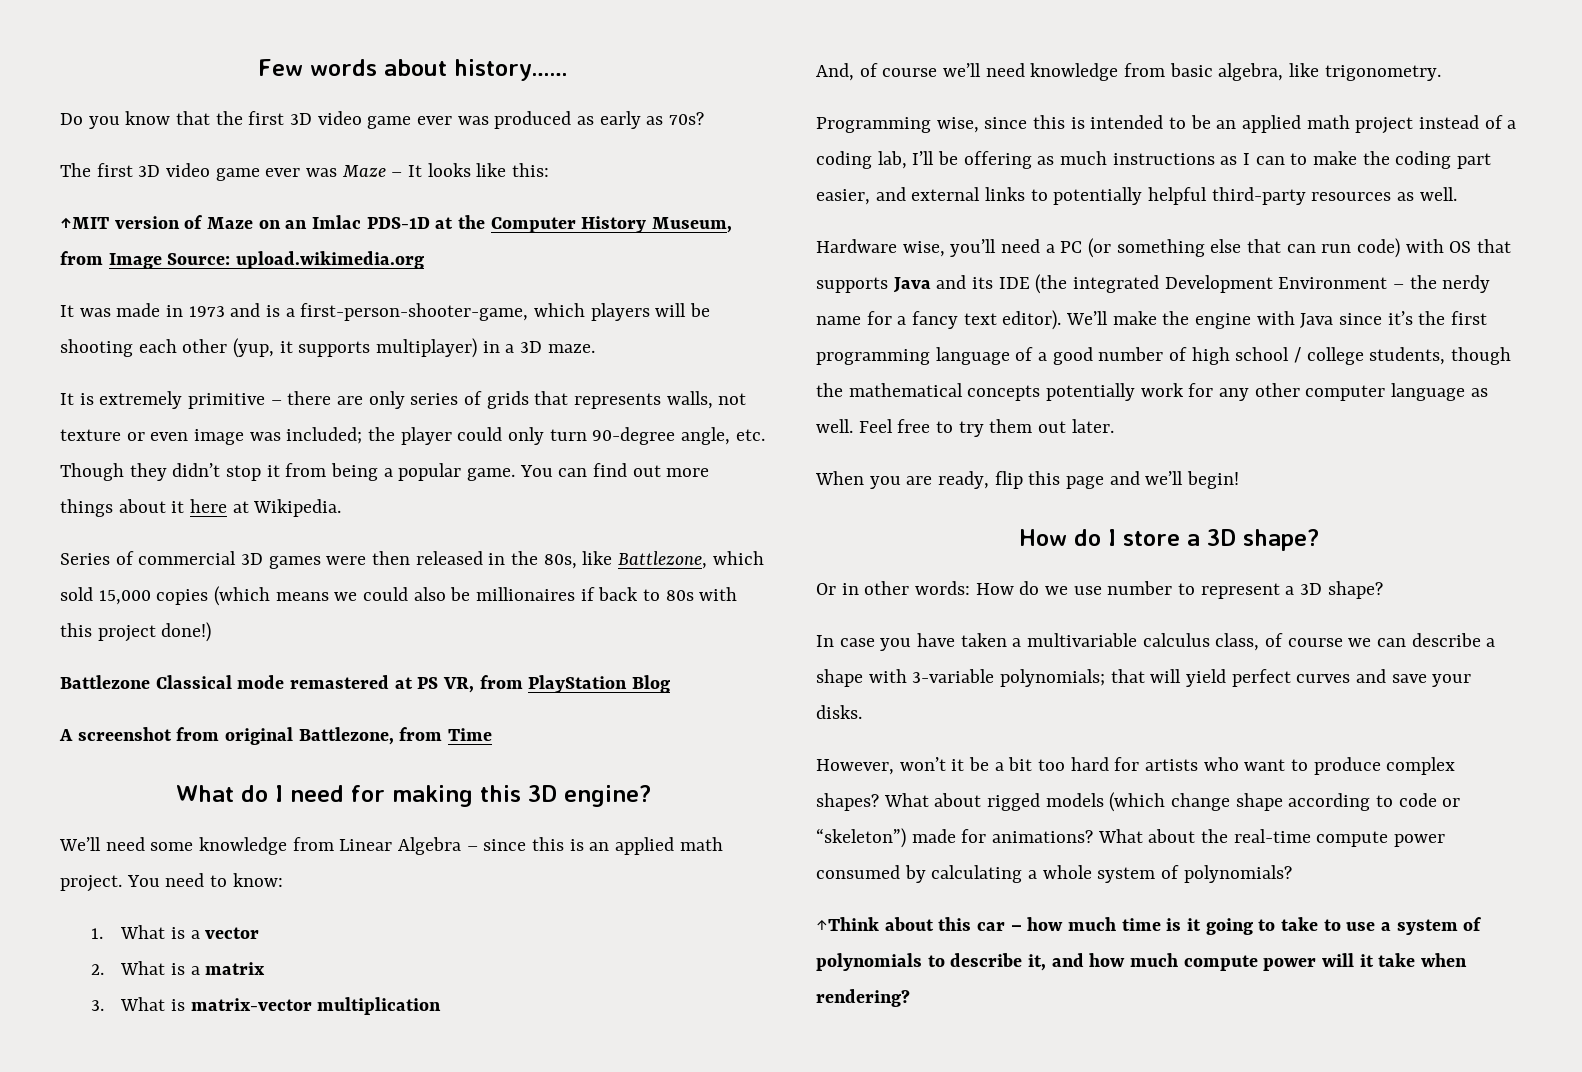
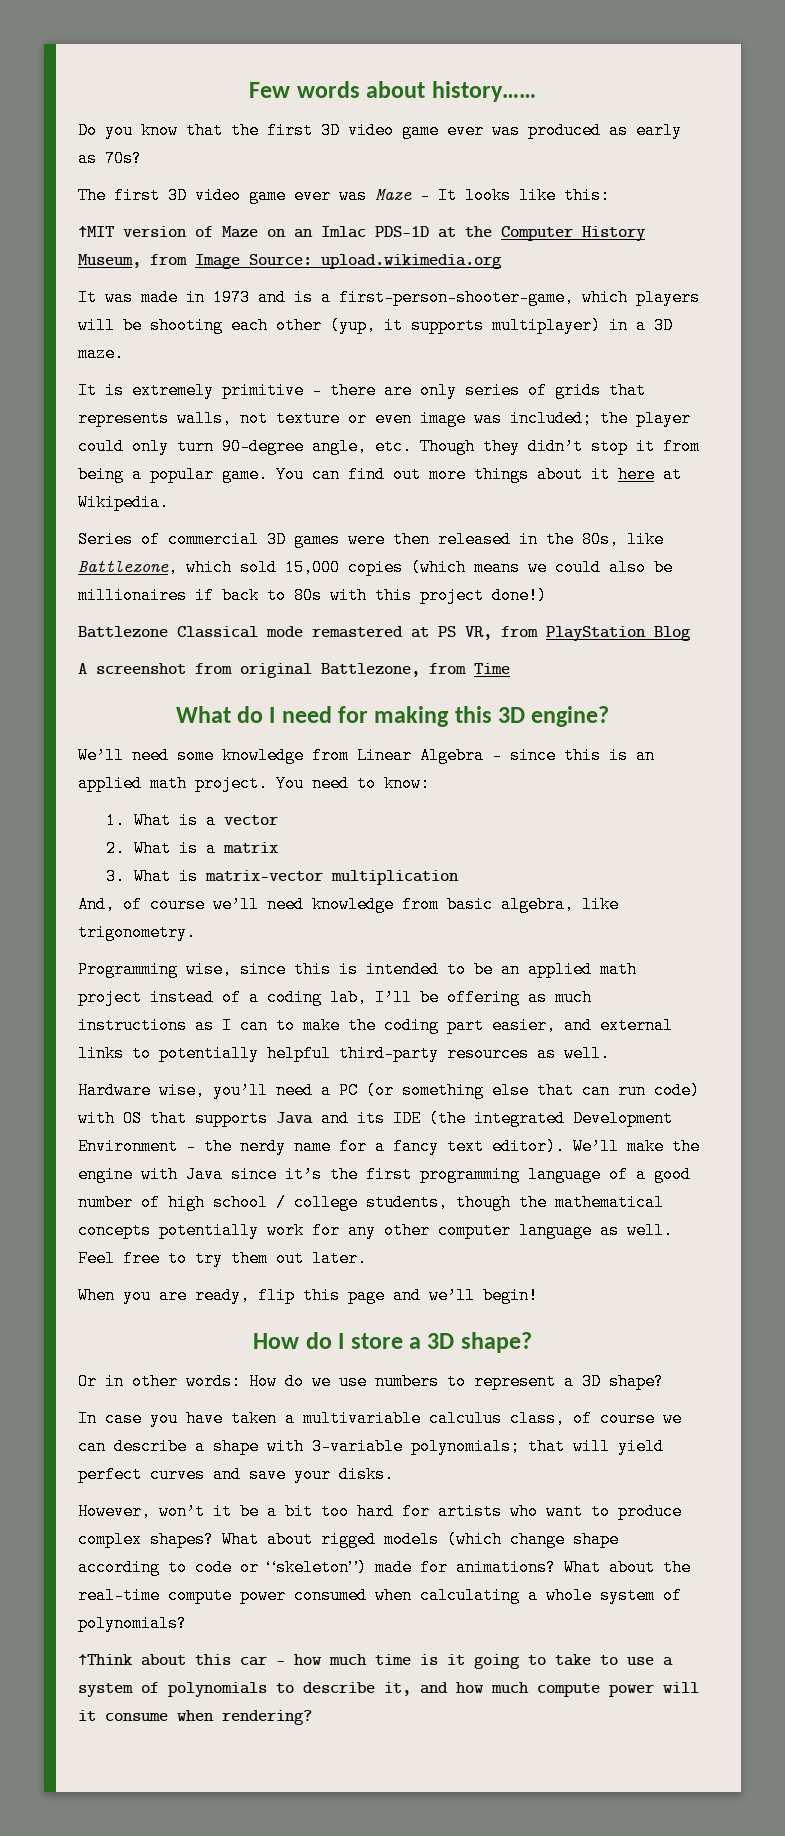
- Or in other words: How do we use number to represent a 3D shape?
+ Or in other words: How do we use numbers to represent a 3D shape?
- What about the real-time compute power consumed by calculating a whole system of polynomials?
+ What about the real-time compute power consumed when calculating a whole system of polynomials?
- ↑Think about this car – how much time is it going to take to use a system of polynomials to describe it, and how much compute power will it take when rendering?
+ ↑Think about this car – how much time is it going to take to use a system of polynomials to describe it, and how much compute power will it consume when rendering?

